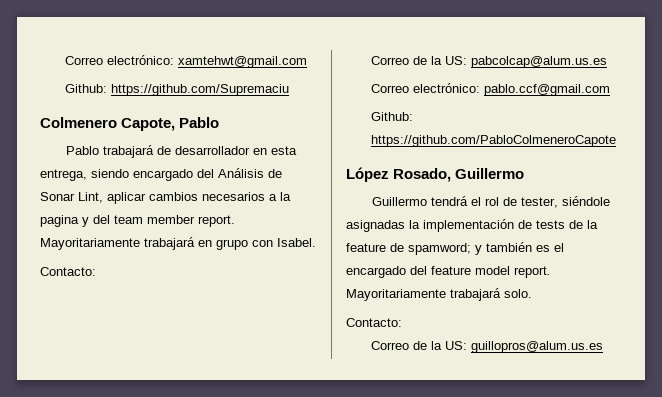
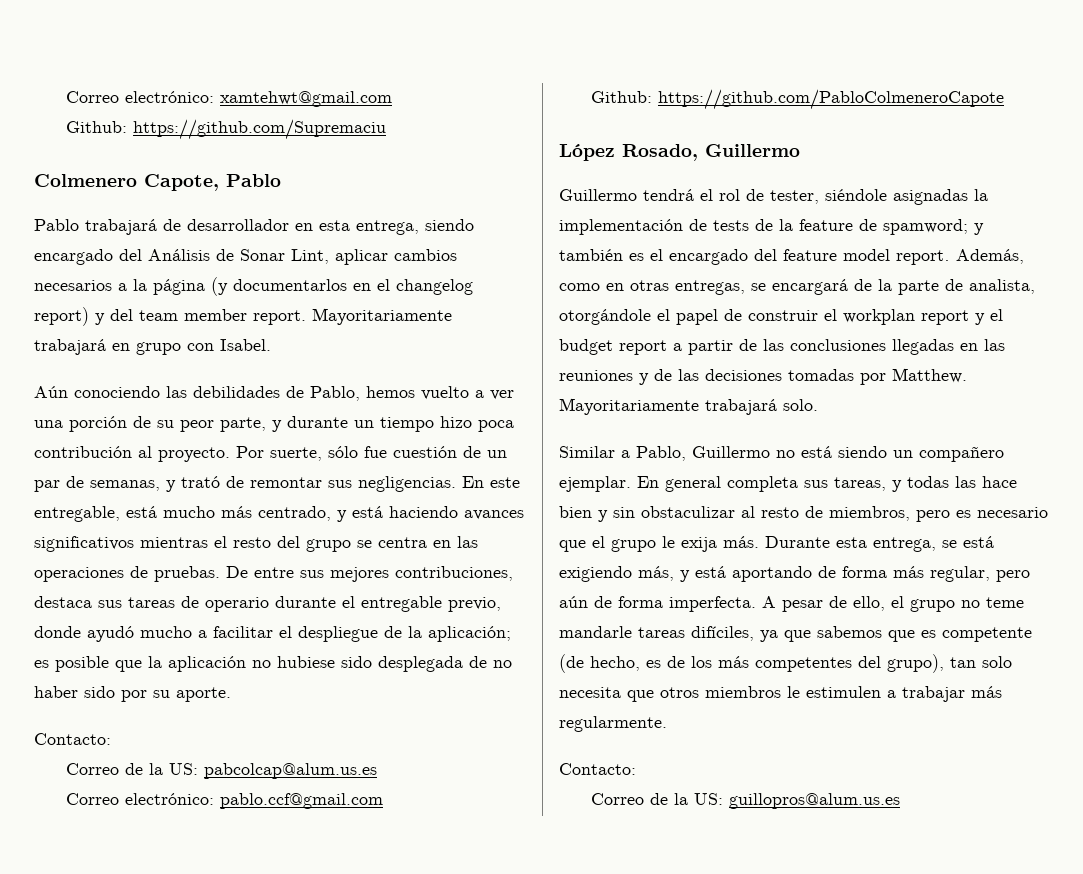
- Pablo trabajará de desarrollador en esta entrega, siendo encargado del Análisis de Sonar Lint, aplicar cambios necesarios a la pagina y del team member report.
+ Pablo trabajará de desarrollador en esta entrega, siendo encargado del Análisis de Sonar Lint, aplicar cambios necesarios a la página (y documentarlos en el changelog report) y del team member report.
+ Aún conociendo las debilidades de Pablo, hemos vuelto a ver una porción de su peor parte, y durante un tiempo hizo poca contribución al proyecto. Por suerte, sólo fue cuestión de un par de semanas, y trató de remontar sus negligencias. En este entregable, está mucho más centrado, y está haciendo avances significativos mientras el resto del grupo se centra en las operaciones de pruebas. De entre sus mejores contribuciones, destaca sus tareas de operario durante el entregable previo, donde ayudó mucho a facilitar el despliegue de la aplicación; es posible que la aplicación no hubiese sido desplegada de no haber sido por su aporte.
- Mayoritariamente trabajará solo.
+ Además, como en otras entregas, se encargará de la parte de analista, otorgándole el papel de construir el workplan report y el budget report a partir de las conclusiones llegadas en las reuniones y de las decisiones tomadas por Matthew. Mayoritariamente trabajará solo.
+ Similar a Pablo, Guillermo no está siendo un compañero ejemplar. En general completa sus tareas, y todas las hace bien y sin obstaculizar al resto de miembros, pero es necesario que el grupo le exija más. Durante esta entrega, se está exigiendo más, y está aportando de forma más regular, pero aún de forma imperfecta. A pesar de ello, el grupo no teme mandarle tareas difíciles, ya que sabemos que es competente (de hecho, es de los más competentes del grupo), tan solo necesita que otros miembros le estimulen a trabajar más regularmente.

